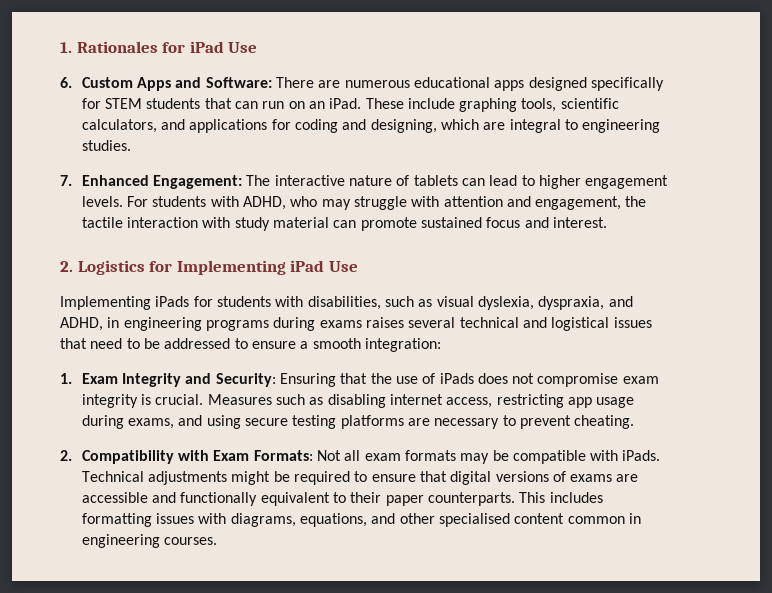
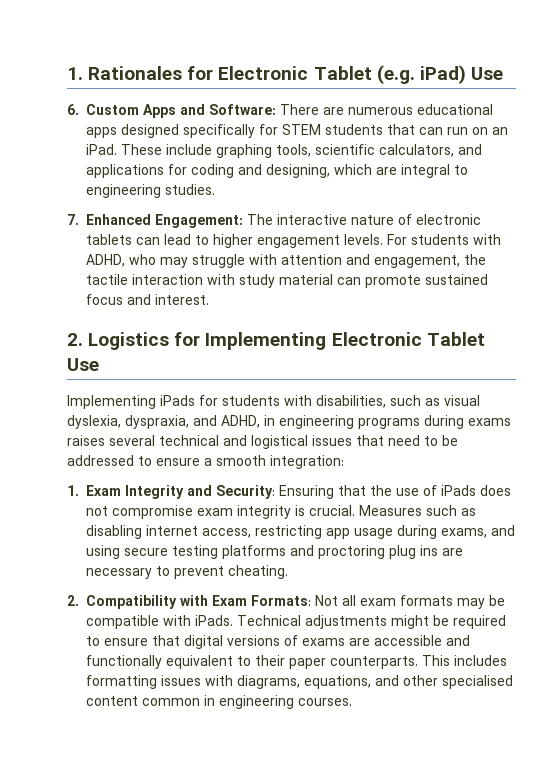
- 1. Rationales for iPad Use
+ 1. Rationales for Electronic Tablet (e.g. iPad) Use
- 7. Enhanced Engagement: The interactive nature of tablets can lead to higher engagement levels.
+ 7. Enhanced Engagement: The interactive nature of electronic tablets can lead to higher engagement levels.
- 2. Logistics for Implementing iPad Use
+ 2. Logistics for Implementing Electronic Tablet Use
- Measures such as disabling internet access, restricting app usage during exams, and using secure testing platforms are necessary to prevent cheating.
+ Measures such as disabling internet access, restricting app usage during exams, and using secure testing platforms and proctoring plug ins are necessary to prevent cheating.

